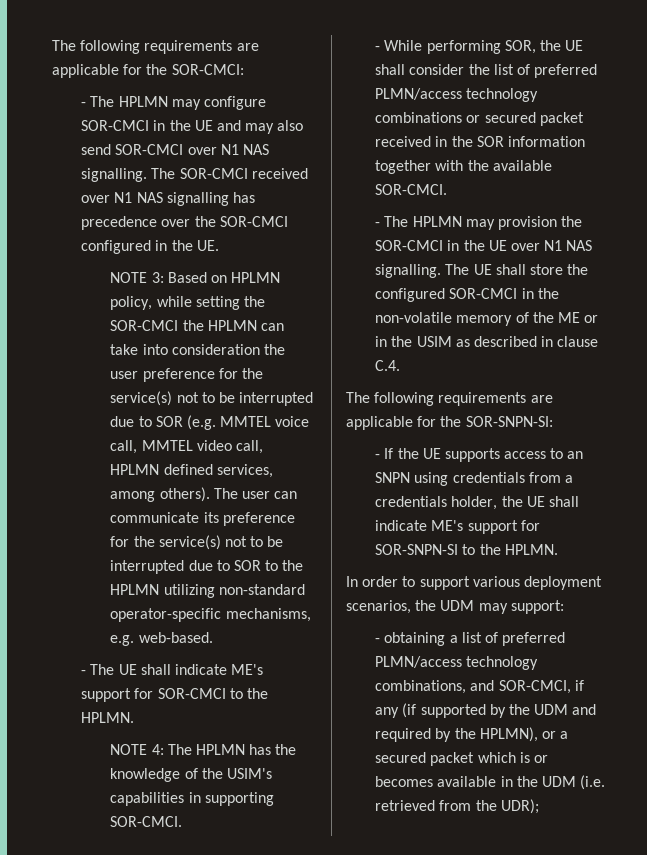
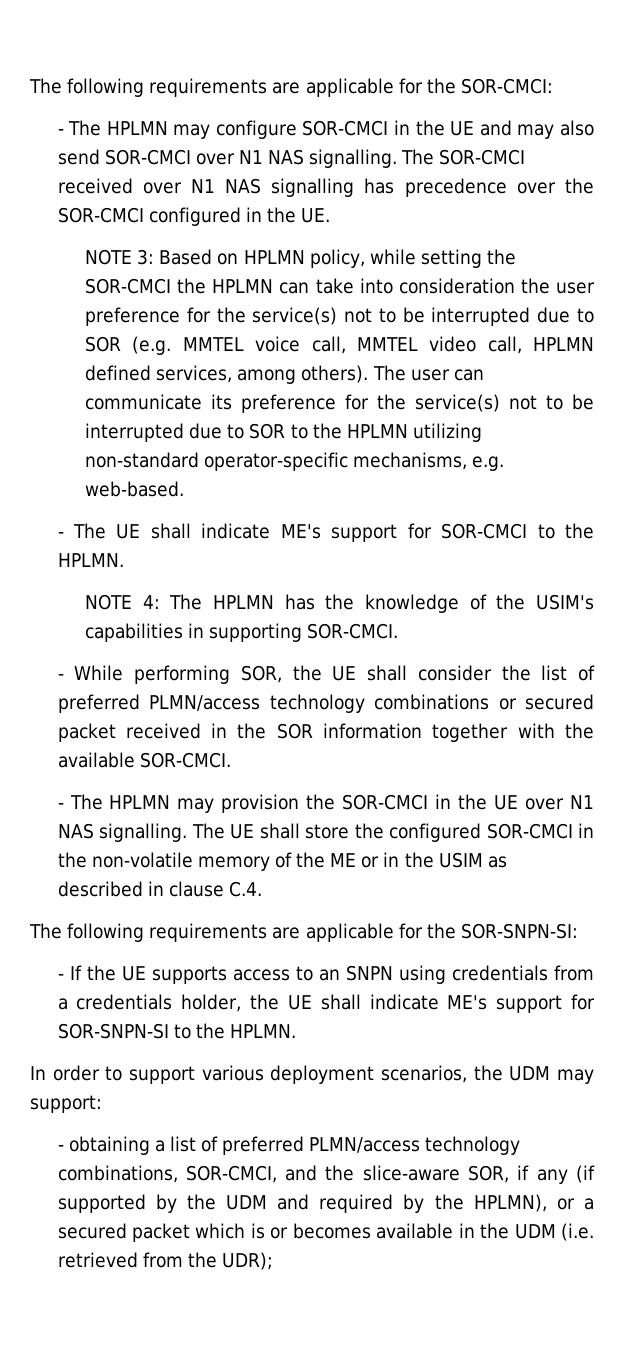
- - obtaining a list of preferred PLMN/access technology combinations, and SOR-CMCI, if any (if supported by the UDM and required by the HPLMN), or a secured packet which is or becomes available in the UDM (i.e. retrieved from the UDR);
+ - obtaining a list of preferred PLMN/access technology combinations, SOR-CMCI, and the slice-aware SOR, if any (if supported by the UDM and required by the HPLMN), or a secured packet which is or becomes available in the UDM (i.e. retrieved from the UDR);

